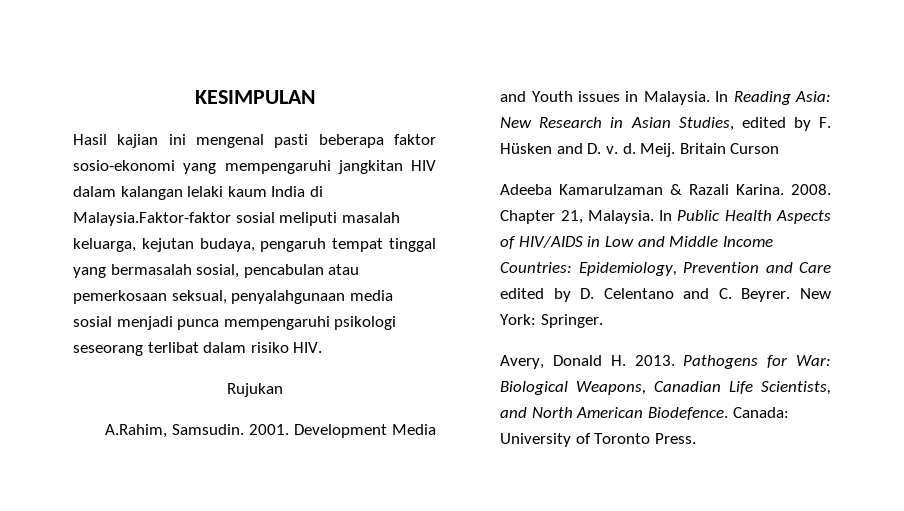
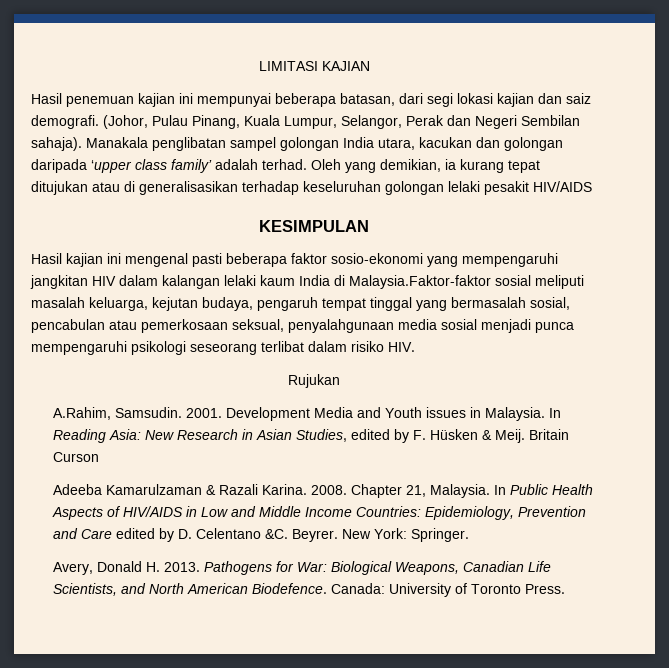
+ LIMITASI KAJIAN
+ Hasil penemuan kajian ini mempunyai beberapa batasan, dari segi lokasi kajian dan saiz demografi. (Johor, Pulau Pinang, Kuala Lumpur, Selangor, Perak dan Negeri Sembilan sahaja). Manakala penglibatan sampel golongan India utara, kacukan dan golongan daripada ‘upper class family’ adalah terhad. Oleh yang demikian, ia kurang tepat ditujukan atau di generalisasikan terhadap keseluruhan golongan lelaki pesakit HIV/AIDS
- In Reading Asia: New Research in Asian Studies, edited by F. Hüsken and D. v. d. Meij.
+ In Reading Asia: New Research in Asian Studies, edited by F. Hüsken & Meij.
- In Public Health Aspects of HIV/AIDS in Low and Middle Income Countries: Epidemiology, Prevention and Care edited by D. Celentano and C. Beyrer.
+ In Public Health Aspects of HIV/AIDS in Low and Middle Income Countries: Epidemiology, Prevention and Care edited by D. Celentano &C. Beyrer.

